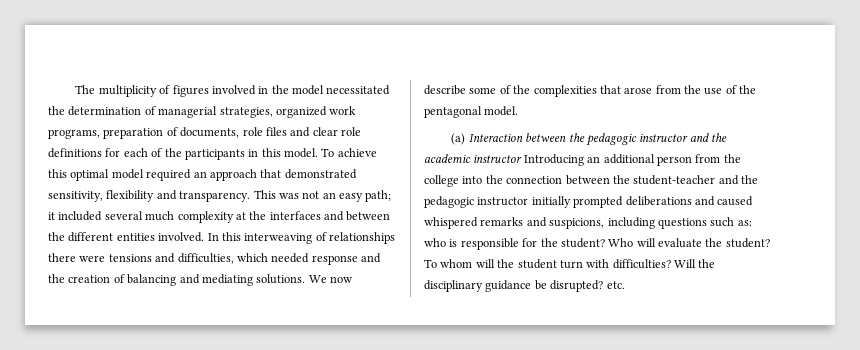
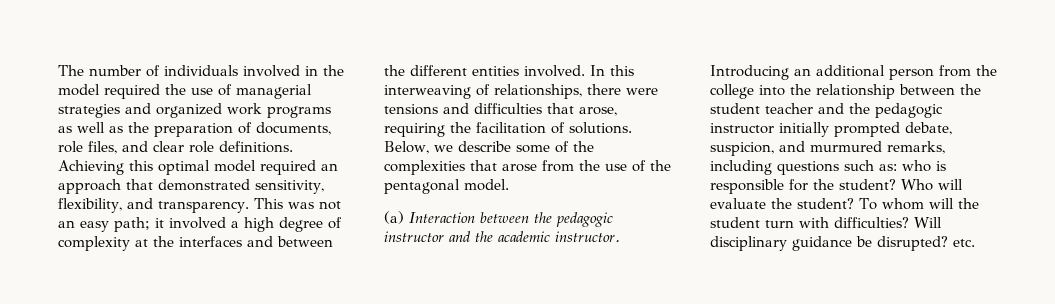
- The multiplicity of figures involved in the model necessitated the determination of managerial strategies, organized work programs, preparation of documents, role files and clear role definitions for each of the participants in this model. To achieve this optimal model required an approach that demonstrated sensitivity, flexibility and transparency.
+ The number of individuals involved in the model required the use of managerial strategies and organized work programs as well as the preparation of documents, role files, and clear role definitions. Achieving this optimal model required an approach that demonstrated sensitivity, flexibility, and transparency.
- This was not an easy path; it included several much complexity at the interfaces and between the different entities involved.
+ This was not an easy path; it involved a high degree of complexity at the interfaces and between the different entities involved.
- In this interweaving of relationships there were tensions and difficulties, which needed response and the creation of balancing and mediating solutions. We now describe some of the complexities that arose from the use of the pentagonal model.
+ In this interweaving of relationships, there were tensions and difficulties that arose, requiring the facilitation of solutions. Below, we describe some of the complexities that arose from the use of the pentagonal model.
- (a) Interaction between the pedagogic instructor and the academic instructor Introducing an additional person from the college into the connection between the student-teacher and the pedagogic instructor initially prompted deliberations and caused whispered remarks and suspicions, including questions such as: who is responsible for the student?
+ (a) Interaction between the pedagogic instructor and the academic instructor. Introducing an additional person from the college into the relationship between the student teacher and the pedagogic instructor initially prompted debate, suspicion, and murmured remarks, including questions such as: who is responsible for the student?
- Will the disciplinary guidance be disrupted? etc.
+ Will disciplinary guidance be disrupted? etc.

